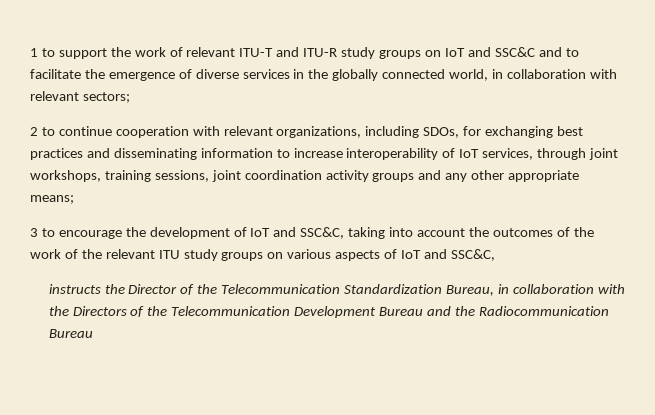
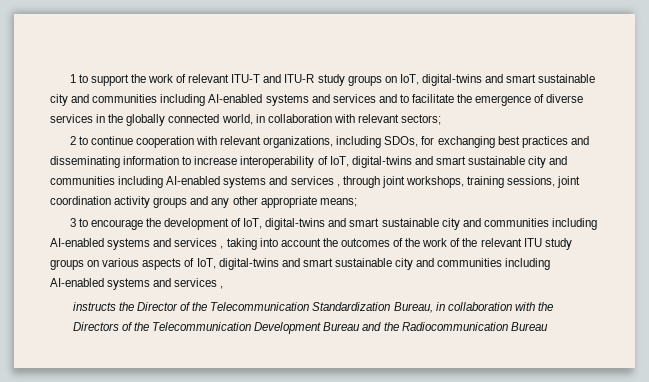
- 1 to support the work of relevant ITU-T and ITU-R study groups on IoT and SSC&C and to facilitate the emergence of diverse services in the globally connected world, in collaboration with relevant sectors;
+ 1 to support the work of relevant ITU-T and ITU-R study groups on IoT, digital-twins and smart sustainable city and communities including AI-enabled systems and services and to facilitate the emergence of diverse services in the globally connected world, in collaboration with relevant sectors;
- 2 to continue cooperation with relevant organizations, including SDOs, for exchanging best practices and disseminating information to increase interoperability of IoT services, through joint workshops, training sessions, joint coordination activity groups and any other appropriate means;
+ 2 to continue cooperation with relevant organizations, including SDOs, for exchanging best practices and disseminating information to increase interoperability of IoT, digital-twins and smart sustainable city and communities including AI-enabled systems and services , through joint workshops, training sessions, joint coordination activity groups and any other appropriate means;
- 3 to encourage the development of IoT and SSC&C, taking into account the outcomes of the work of the relevant ITU study groups on various aspects of IoT and SSC&C,
+ 3 to encourage the development of IoT, digital-twins and smart sustainable city and communities including AI-enabled systems and services , taking into account the outcomes of the work of the relevant ITU study groups on various aspects of IoT, digital-twins and smart sustainable city and communities including AI-enabled systems and services ,

